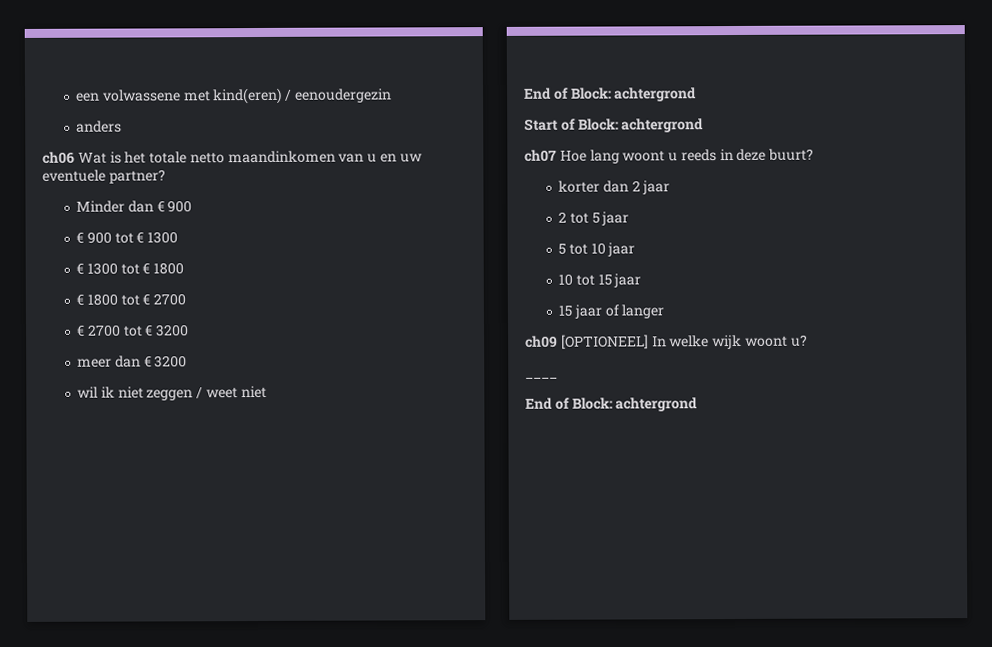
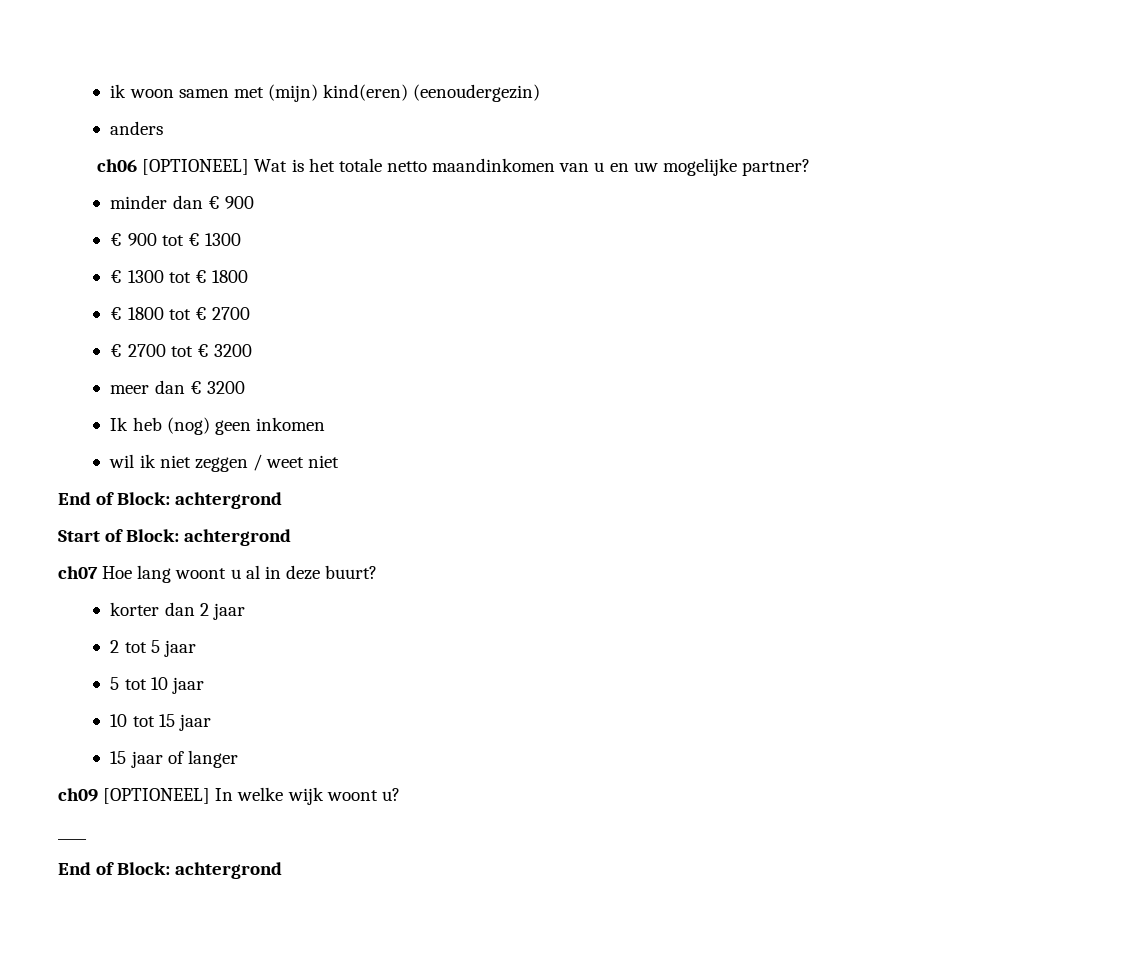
- een volwassene met kind(eren) / eenoudergezin
+ ik woon samen met (mijn) kind(eren) (eenoudergezin)
- ch06 Wat is het totale netto maandinkomen van u en uw eventuele partner?
+ ch06 [OPTIONEEL] Wat is het totale netto maandinkomen van u en uw mogelijke partner?
- Minder dan € 900
+ minder dan € 900
+ Ik heb (nog) geen inkomen
- ch07 Hoe lang woont u reeds in deze buurt?
+ ch07 Hoe lang woont u al in deze buurt?

